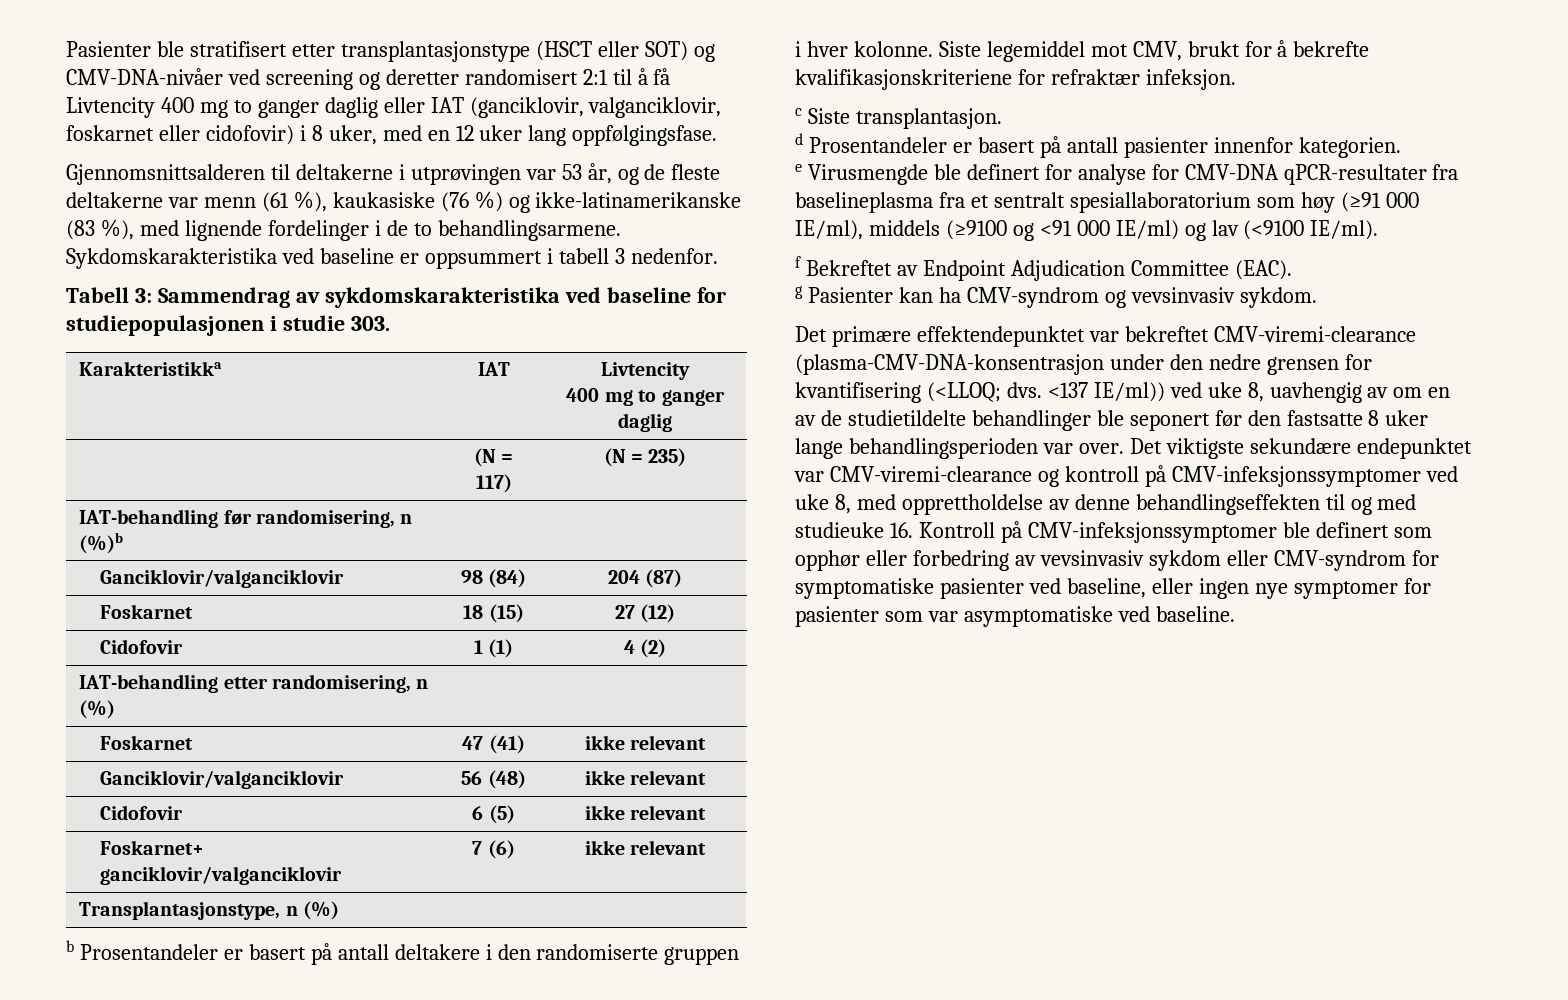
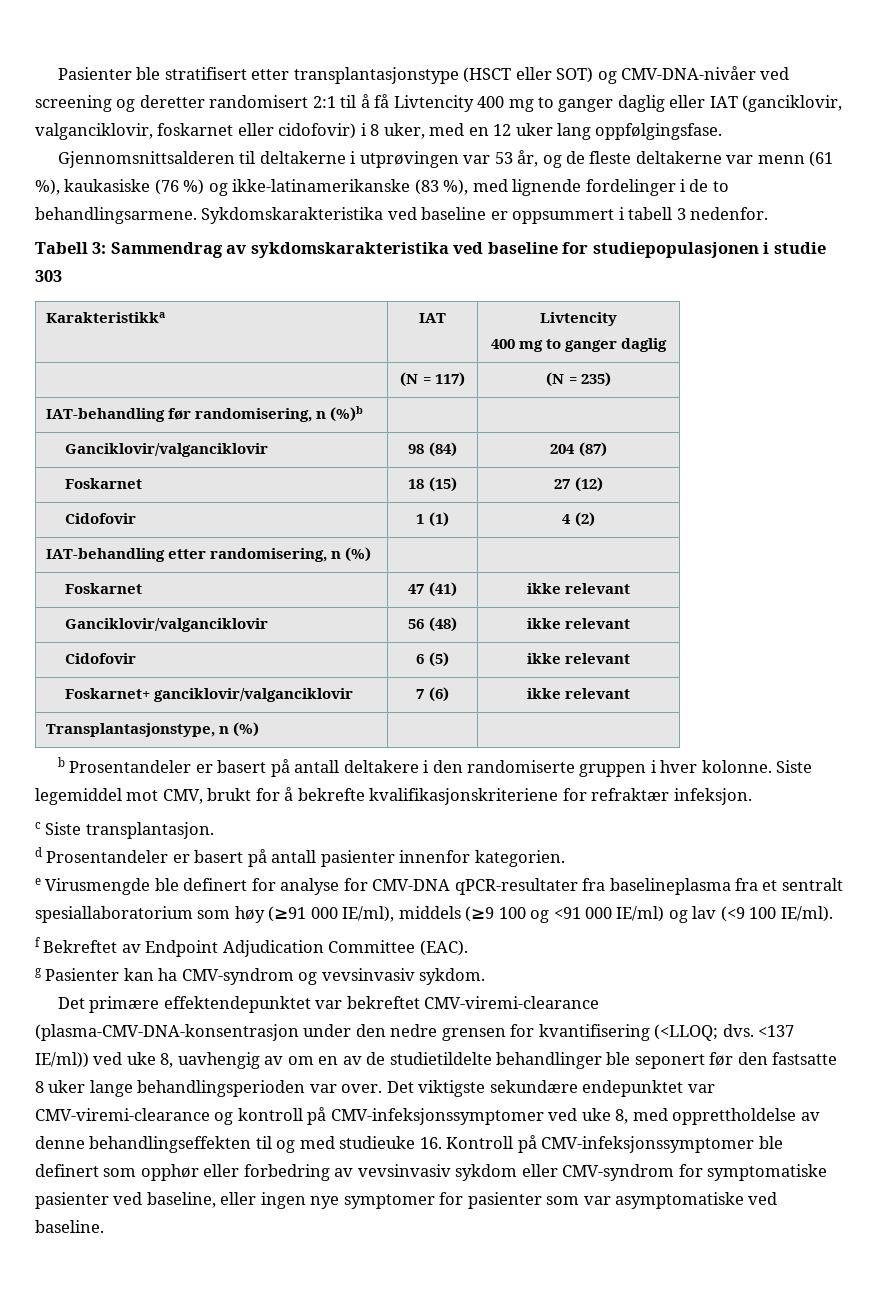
- Tabell 3: Sammendrag av sykdomskarakteristika ved baseline for studiepopulasjonen i studie 303.
+ Tabell 3: Sammendrag av sykdomskarakteristika ved baseline for studiepopulasjonen i studie 303
- e Virusmengde ble definert for analyse for CMV-DNA qPCR-resultater fra baselineplasma fra et sentralt spesiallaboratorium som høy (≥91 000 IE/ml), middels (≥9100 og <91 000 IE/ml) og lav (<9100 IE/ml).
+ e Virusmengde ble definert for analyse for CMV-DNA qPCR-resultater fra baselineplasma fra et sentralt spesiallaboratorium som høy (≥91 000 IE/ml), middels (≥9 100 og <91 000 IE/ml) og lav (<9 100 IE/ml).

